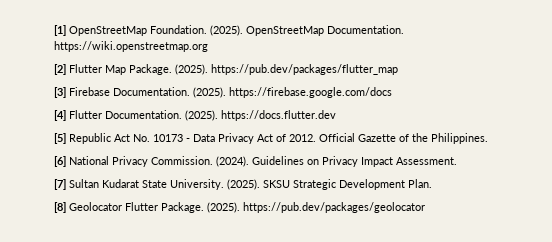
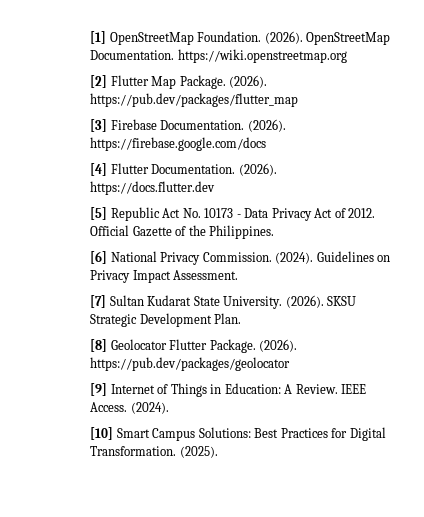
- [1] OpenStreetMap Foundation. (2025).
+ [1] OpenStreetMap Foundation. (2026).
- (2025). https://pub.dev/packages/flutter_map
+ (2026). https://pub.dev/packages/flutter_map
- (2025). https://firebase.google.com/docs
+ (2026). https://firebase.google.com/docs
- (2025). https://docs.flutter.dev
+ (2026). https://docs.flutter.dev
- [7] Sultan Kudarat State University. (2025).
+ [7] Sultan Kudarat State University. (2026).
- (2025). https://pub.dev/packages/geolocator
+ (2026). https://pub.dev/packages/geolocator
+ [9] Internet of Things in Education: A Review. IEEE Access. (2024).
+ [10] Smart Campus Solutions: Best Practices for Digital Transformation. (2025).

